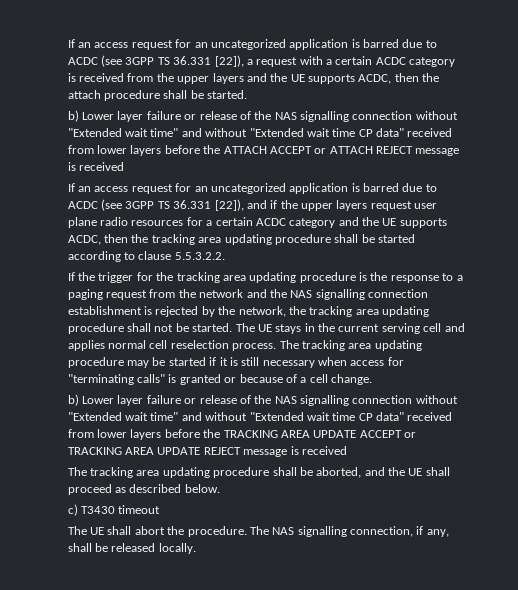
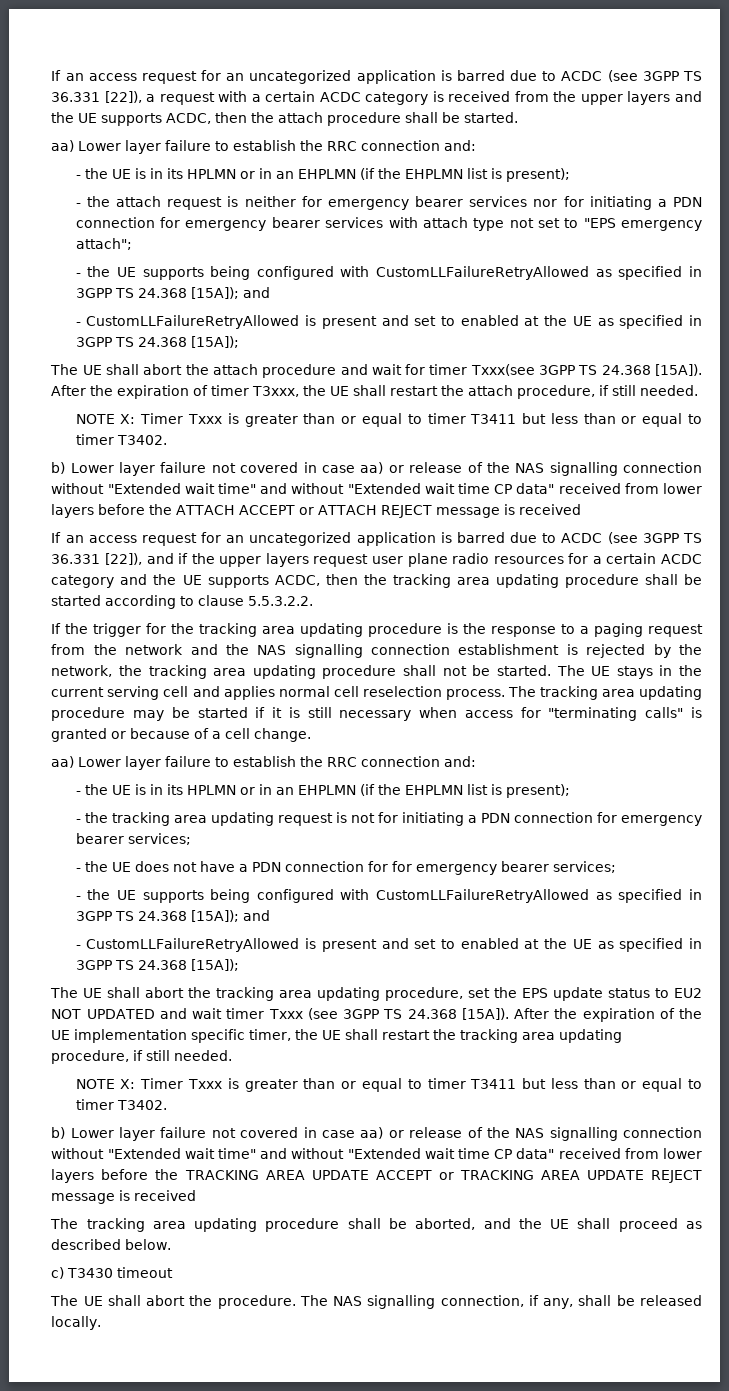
  If an access request for an uncategorized application is barred due to ACDC (see 3GPP TS 36.331 [22]), a request with a certain ACDC category is received from the upper layers and the UE supports ACDC, then the attach procedure shall be started.
- b) Lower layer failure or release of the NAS signalling connection without "Extended wait time" and without "Extended wait time CP data" received from lower layers before the ATTACH ACCEPT or ATTACH REJECT message is received
+ aa) Lower layer failure to establish the RRC connection and:
+ - the UE is in its HPLMN or in an EHPLMN (if the EHPLMN list is present);
+ - the attach request is neither for emergency bearer services nor for initiating a PDN connection for emergency bearer services with attach type not set to "EPS emergency attach";
+ - the UE supports being configured with CustomLLFailureRetryAllowed as specified in 3GPP TS 24.368 [15A]); and
+ - CustomLLFailureRetryAllowed is present and set to enabled at the UE as specified in 3GPP TS 24.368 [15A]);
+ The UE shall abort the attach procedure and wait for timer Txxx(see 3GPP TS 24.368 [15A]). After the expiration of timer T3xxx, the UE shall restart the attach procedure, if still needed.
+ NOTE X: Timer Txxx is greater than or equal to timer T3411 but less than or equal to timer T3402.
+ b) Lower layer failure not covered in case aa) or release of the NAS signalling connection without "Extended wait time" and without "Extended wait time CP data" received from lower layers before the ATTACH ACCEPT or ATTACH REJECT message is received
  The tracking area updating procedure may be started if it is still necessary when access for "terminating calls" is granted or because of a cell change.
- b) Lower layer failure or release of the NAS signalling connection without "Extended wait time" and without "Extended wait time CP data" received from lower layers before the TRACKING AREA UPDATE ACCEPT or TRACKING AREA UPDATE REJECT message is received
+ aa) Lower layer failure to establish the RRC connection and:
+ - the UE is in its HPLMN or in an EHPLMN (if the EHPLMN list is present);
+ - the tracking area updating request is not for initiating a PDN connection for emergency bearer services;
+ - the UE does not have a PDN connection for for emergency bearer services;
+ - the UE supports being configured with CustomLLFailureRetryAllowed as specified in 3GPP TS 24.368 [15A]); and
+ - CustomLLFailureRetryAllowed is present and set to enabled at the UE as specified in 3GPP TS 24.368 [15A]);
+ The UE shall abort the tracking area updating procedure, set the EPS update status to EU2 NOT UPDATED and wait timer Txxx (see 3GPP TS 24.368 [15A]). After the expiration of the UE implementation specific timer, the UE shall restart the tracking area updating procedure, if still needed.
+ NOTE X: Timer Txxx is greater than or equal to timer T3411 but less than or equal to timer T3402.
+ b) Lower layer failure not covered in case aa) or release of the NAS signalling connection without "Extended wait time" and without "Extended wait time CP data" received from lower layers before the TRACKING AREA UPDATE ACCEPT or TRACKING AREA UPDATE REJECT message is received

